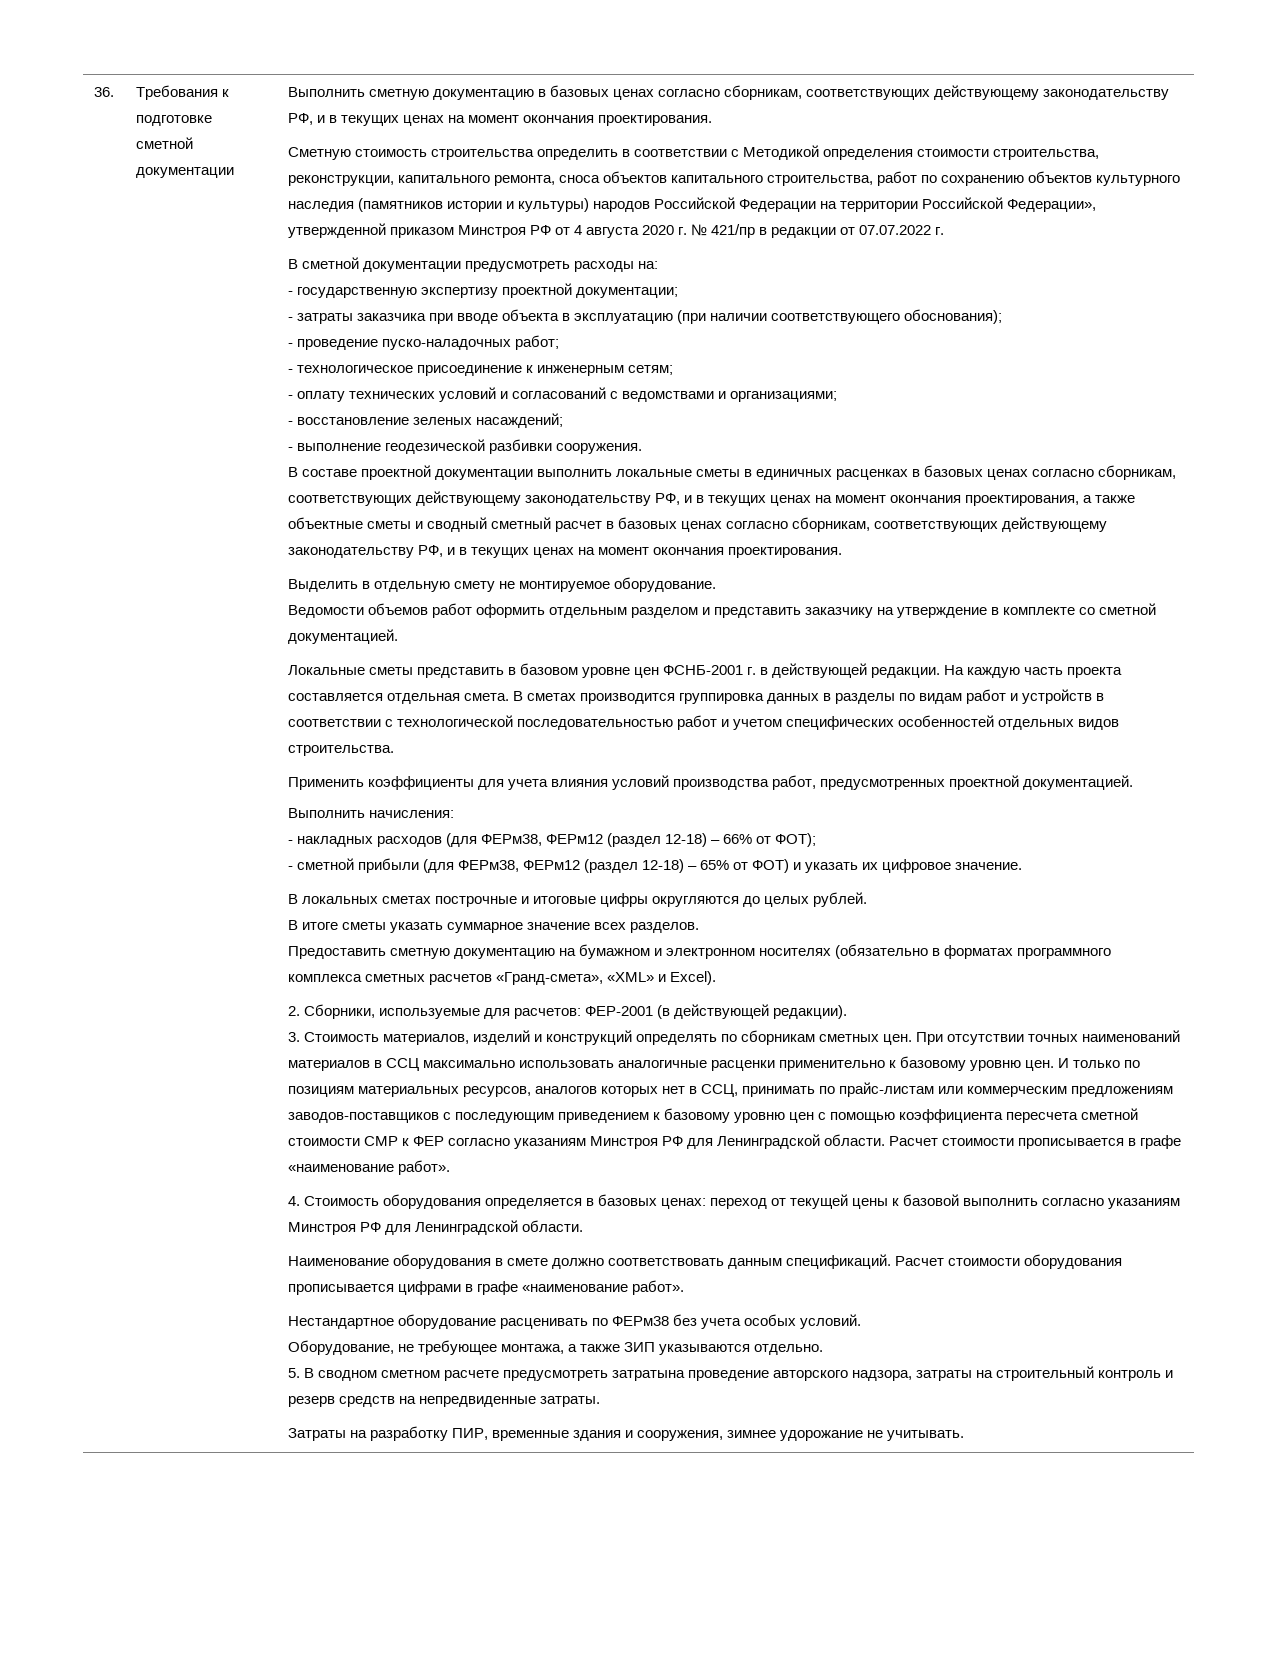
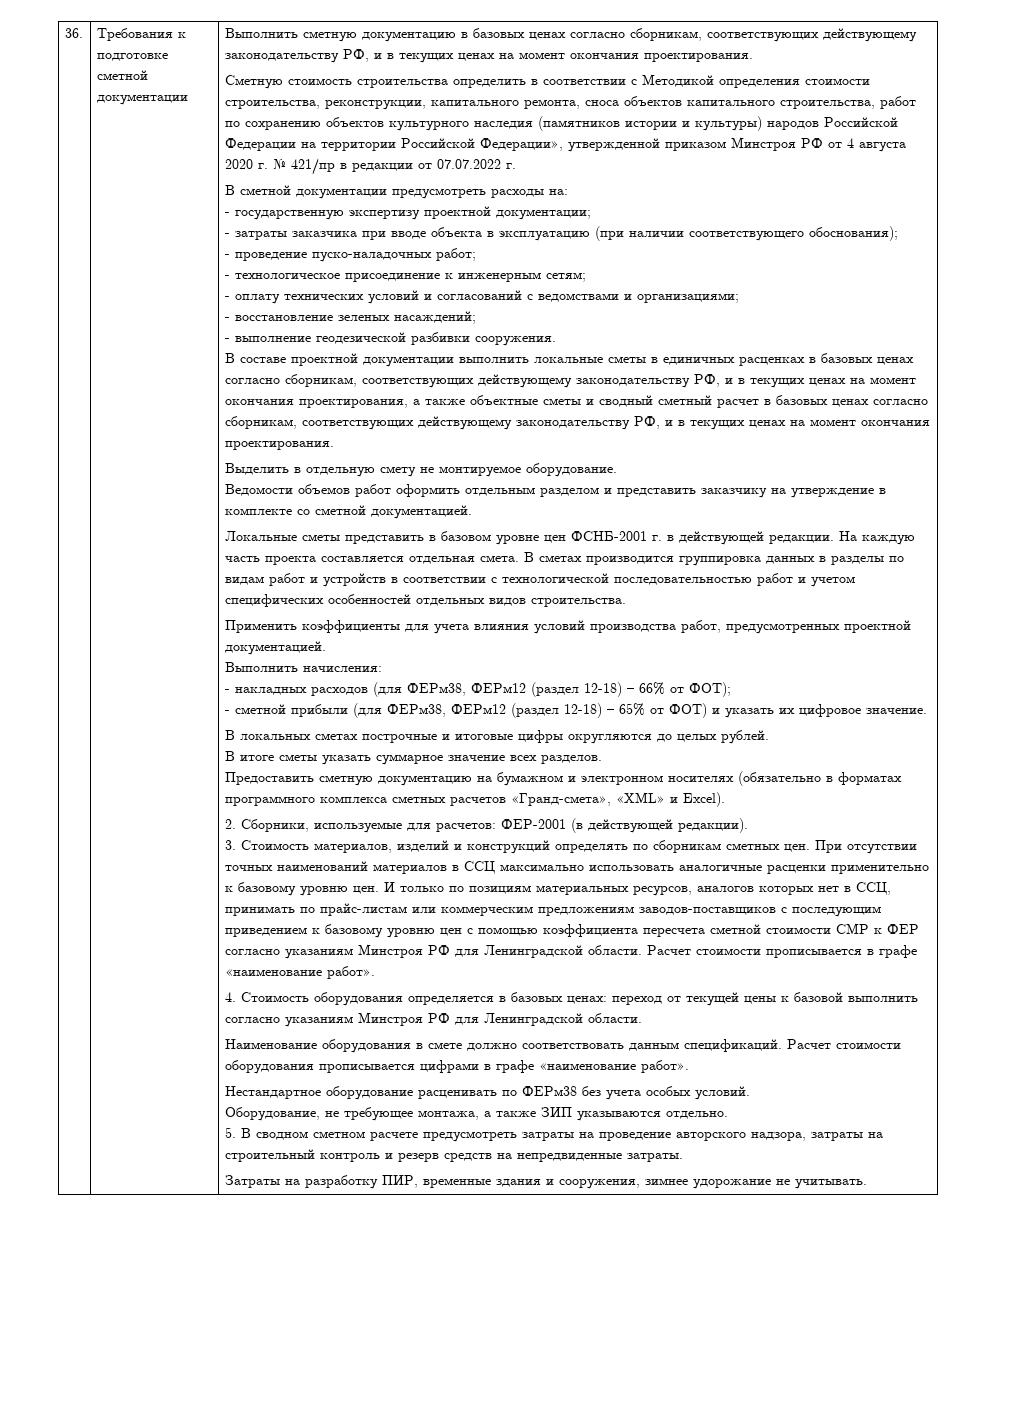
- 5. В сводном сметном расчете предусмотреть затратына проведение авторского надзора, затраты на строительный контроль и резерв средств на непредвиденные затраты.
+ 5. В сводном сметном расчете предусмотреть затраты на проведение авторского надзора, затраты на строительный контроль и резерв средств на непредвиденные затраты.

